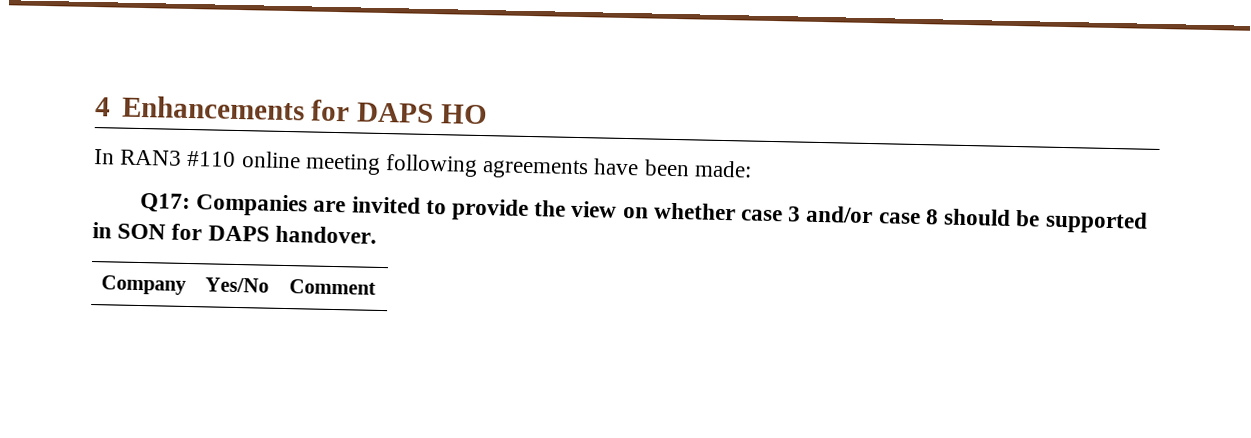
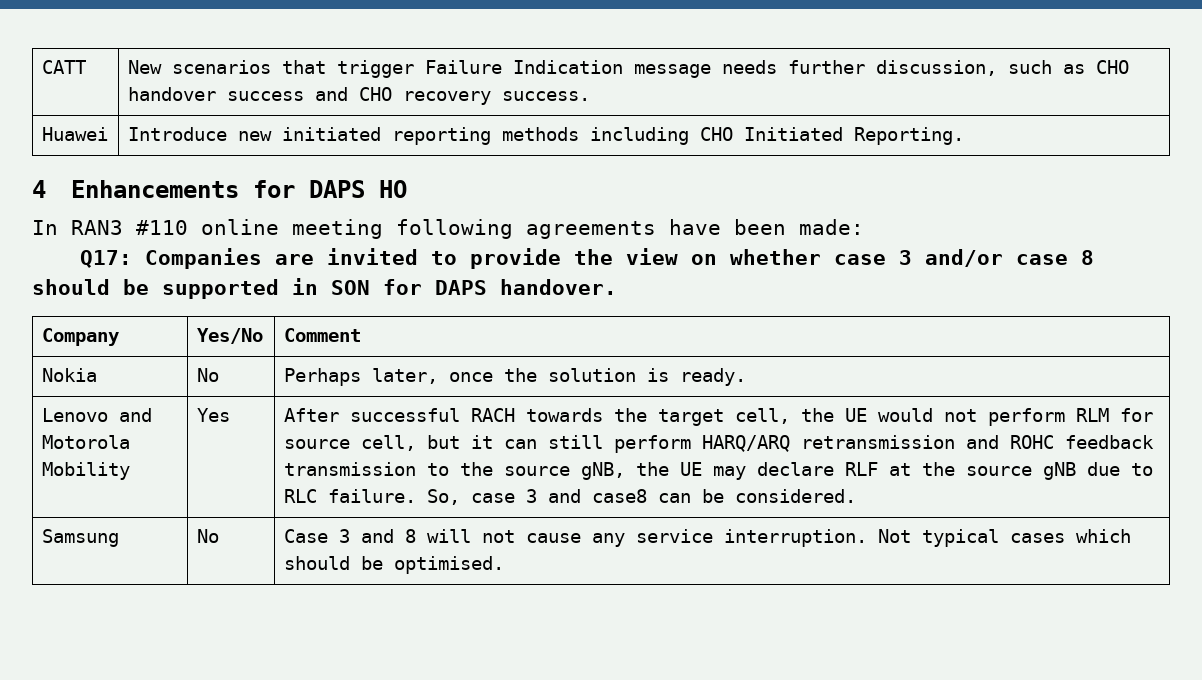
+ CATT | New scenarios that trigger Failure Indication message needs further discussion, such as CHO handover success and CHO recovery success.
+ Huawei | Introduce new initiated reporting methods including CHO Initiated Reporting.
+ Nokia | No | Perhaps later, once the solution is ready.
+ Lenovo and Motorola Mobility | Yes | After successful RACH towards the target cell, the UE would not perform RLM for source cell, but it can still perform HARQ/ARQ retransmission and ROHC feedback transmission to the source gNB, the UE may declare RLF at the source gNB due to RLC failure. So, case 3 and case8 can be considered.
+ Samsung | No | Case 3 and 8 will not cause any service interruption. Not typical cases which should be optimised.

